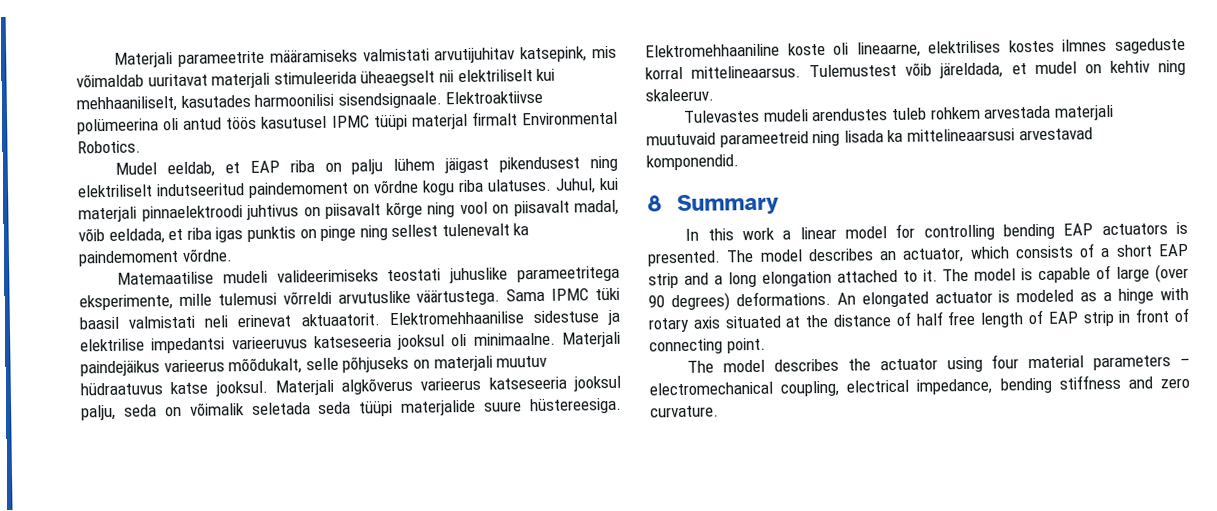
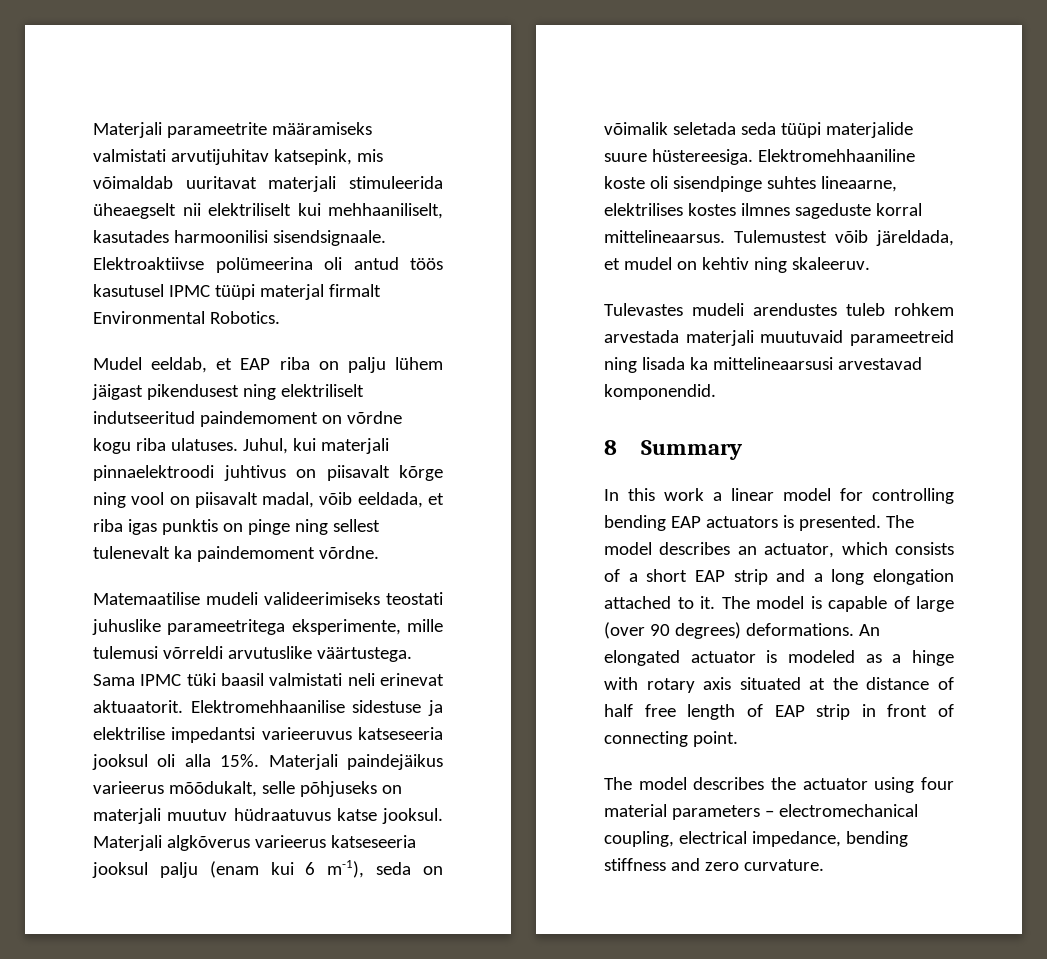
- Elektromehhaanilise sidestuse ja elektrilise impedantsi varieeruvus katseseeria jooksul oli minimaalne.
+ Elektromehhaanilise sidestuse ja elektrilise impedantsi varieeruvus katseseeria jooksul oli alla 15%.
- Materjali algkõverus varieerus katseseeria jooksul palju, seda on võimalik seletada seda tüüpi materjalide suure hüstereesiga.
+ Materjali algkõverus varieerus katseseeria jooksul palju (enam kui 6 m-1), seda on võimalik seletada seda tüüpi materjalide suure hüstereesiga.
- Elektromehhaaniline koste oli lineaarne, elektrilises kostes ilmnes sageduste korral mittelineaarsus.
+ Elektromehhaaniline koste oli sisendpinge suhtes lineaarne, elektrilises kostes ilmnes sageduste korral mittelineaarsus.

